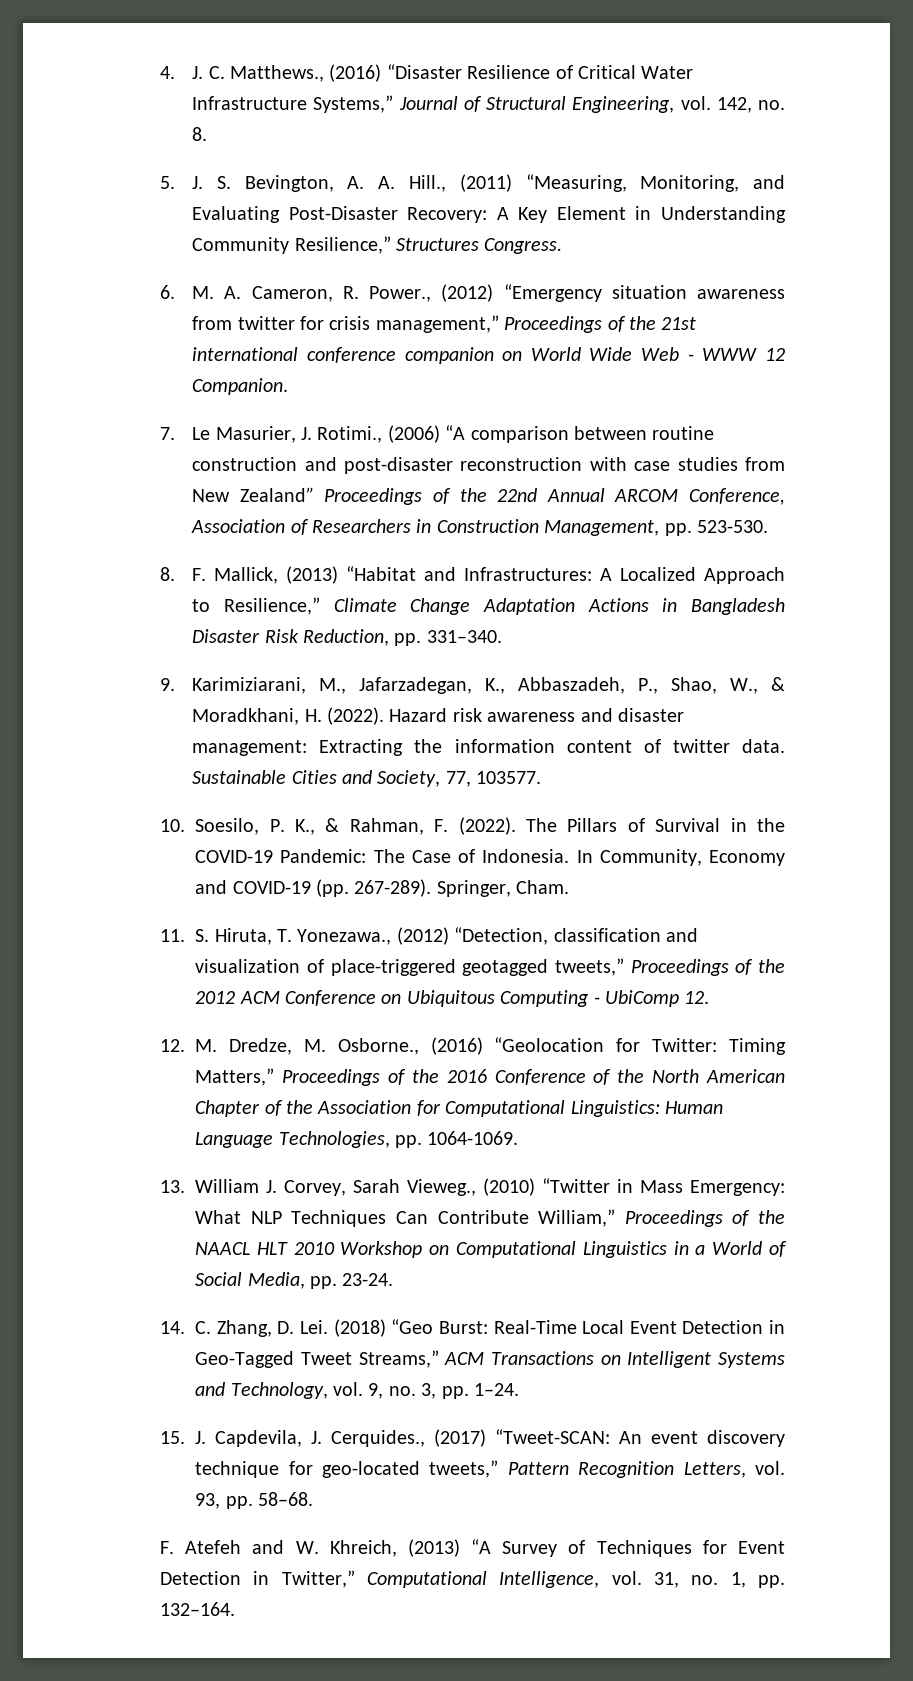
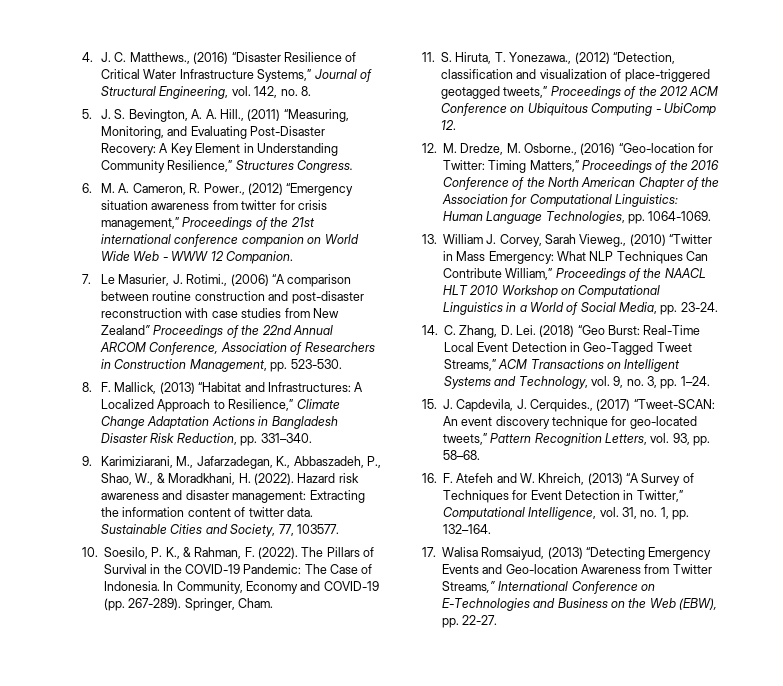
- 12. M. Dredze, M. Osborne., (2016) “Geolocation for Twitter: Timing Matters,” Proceedings of the 2016 Conference of the North American Chapter of the Association for Computational Linguistics: Human Language Technologies, pp. 1064-1069.
+ 12. M. Dredze, M. Osborne., (2016) “Geo-location for Twitter: Timing Matters,” Proceedings of the 2016 Conference of the North American Chapter of the Association for Computational Linguistics: Human Language Technologies, pp. 1064-1069.
- F. Atefeh and W. Khreich, (2013) “A Survey of Techniques for Event Detection in Twitter,” Computational Intelligence, vol. 31, no. 1, pp. 132–164.
+ 16. F. Atefeh and W. Khreich, (2013) “A Survey of Techniques for Event Detection in Twitter,” Computational Intelligence, vol. 31, no. 1, pp. 132–164.
+ 17. Walisa Romsaiyud, (2013) “Detecting Emergency Events and Geo-location Awareness from Twitter Streams,” International Conference on E-Technologies and Business on the Web (EBW), pp. 22-27.

